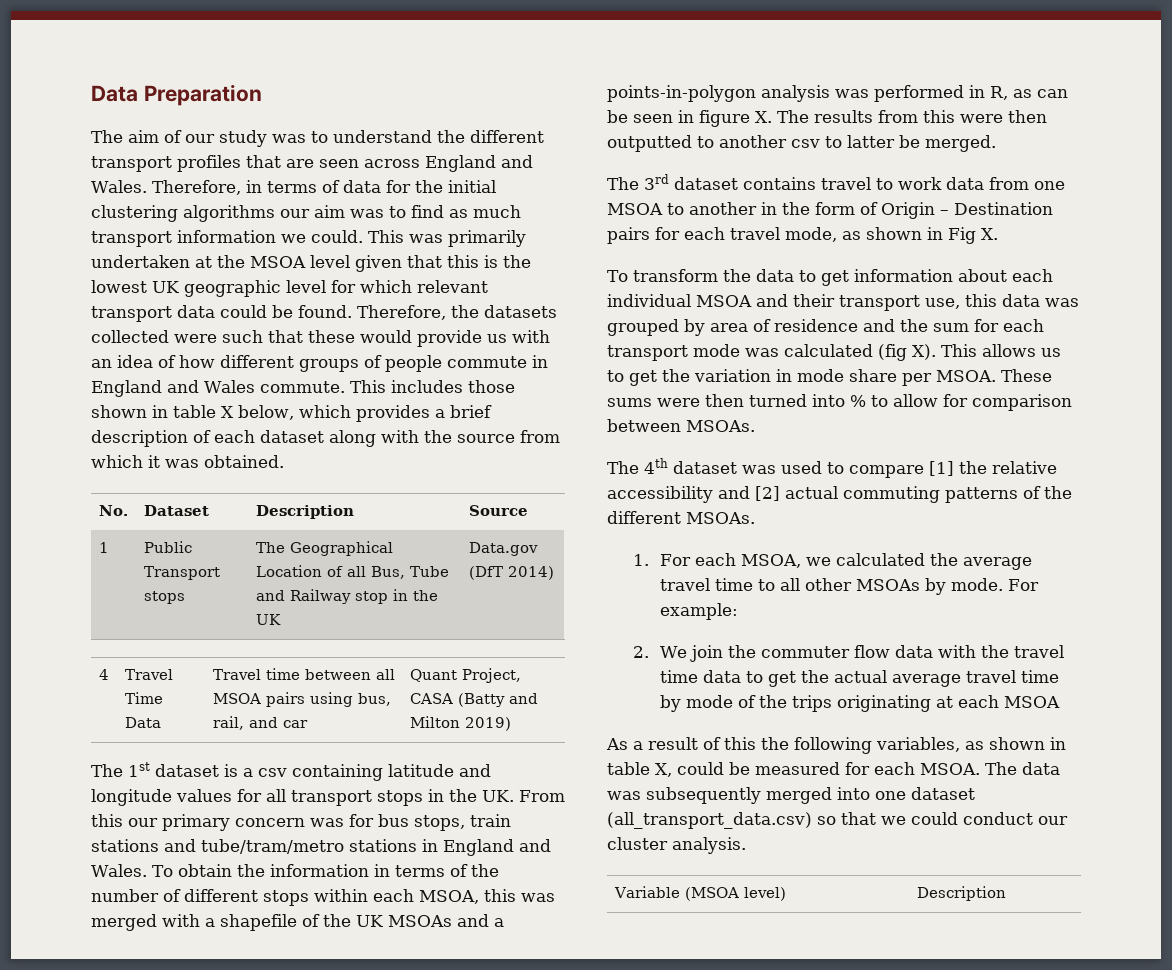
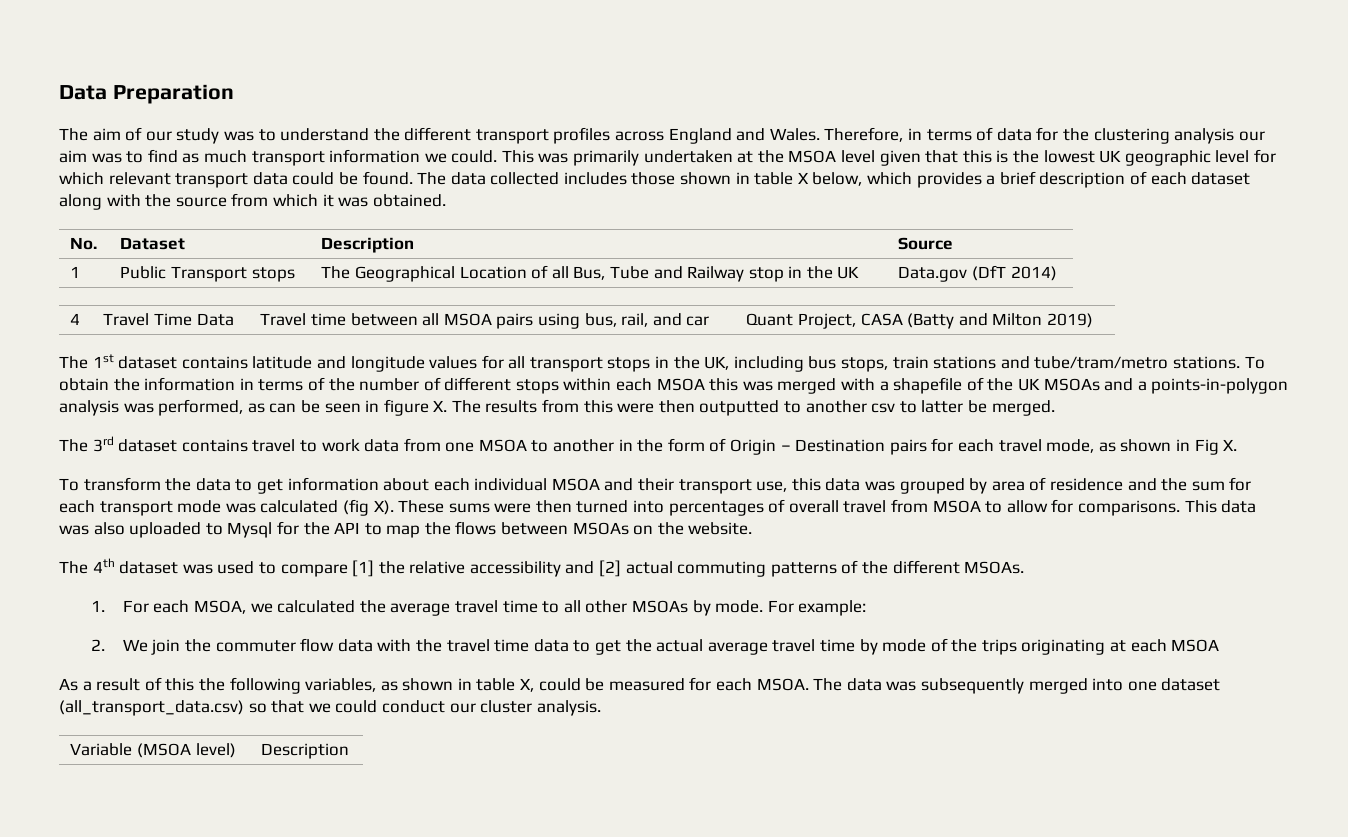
- The aim of our study was to understand the different transport profiles that are seen across England and Wales.
+ The aim of our study was to understand the different transport profiles across England and Wales.
- Therefore, in terms of data for the initial clustering algorithms our aim was to find as much transport information we could.
+ Therefore, in terms of data for the clustering analysis our aim was to find as much transport information we could.
- Therefore, the datasets collected were such that these would provide us with an idea of how different groups of people commute in England and Wales commute. This includes those shown in table X below, which provides a brief description of each dataset along with the source from which it was obtained.
+ The data collected includes those shown in table X below, which provides a brief description of each dataset along with the source from which it was obtained.
- The 1st dataset is a csv containing latitude and longitude values for all transport stops in the UK. From this our primary concern was for bus stops, train stations and tube/tram/metro stations in England and Wales.
+ The 1st dataset contains latitude and longitude values for all transport stops in the UK, including bus stops, train stations and tube/tram/metro stations.
- To obtain the information in terms of the number of different stops within each MSOA, this was merged with a shapefile of the UK MSOAs and a points-in-polygon analysis was performed in R, as can be seen in figure X. The results from this were then outputted to another csv to latter be merged.
+ To obtain the information in terms of the number of different stops within each MSOA this was merged with a shapefile of the UK MSOAs and a points-in-polygon analysis was performed, as can be seen in figure X. The results from this were then outputted to another csv to latter be merged.
- To transform the data to get information about each individual MSOA and their transport use, this data was grouped by area of residence and the sum for each transport mode was calculated (fig X). This allows us to get the variation in mode share per MSOA. These sums were then turned into % to allow for comparison between MSOAs.
+ To transform the data to get information about each individual MSOA and their transport use, this data was grouped by area of residence and the sum for each transport mode was calculated (fig X). These sums were then turned into percentages of overall travel from MSOA to allow for comparisons. This data was also uploaded to Mysql for the API to map the flows between MSOAs on the website.

